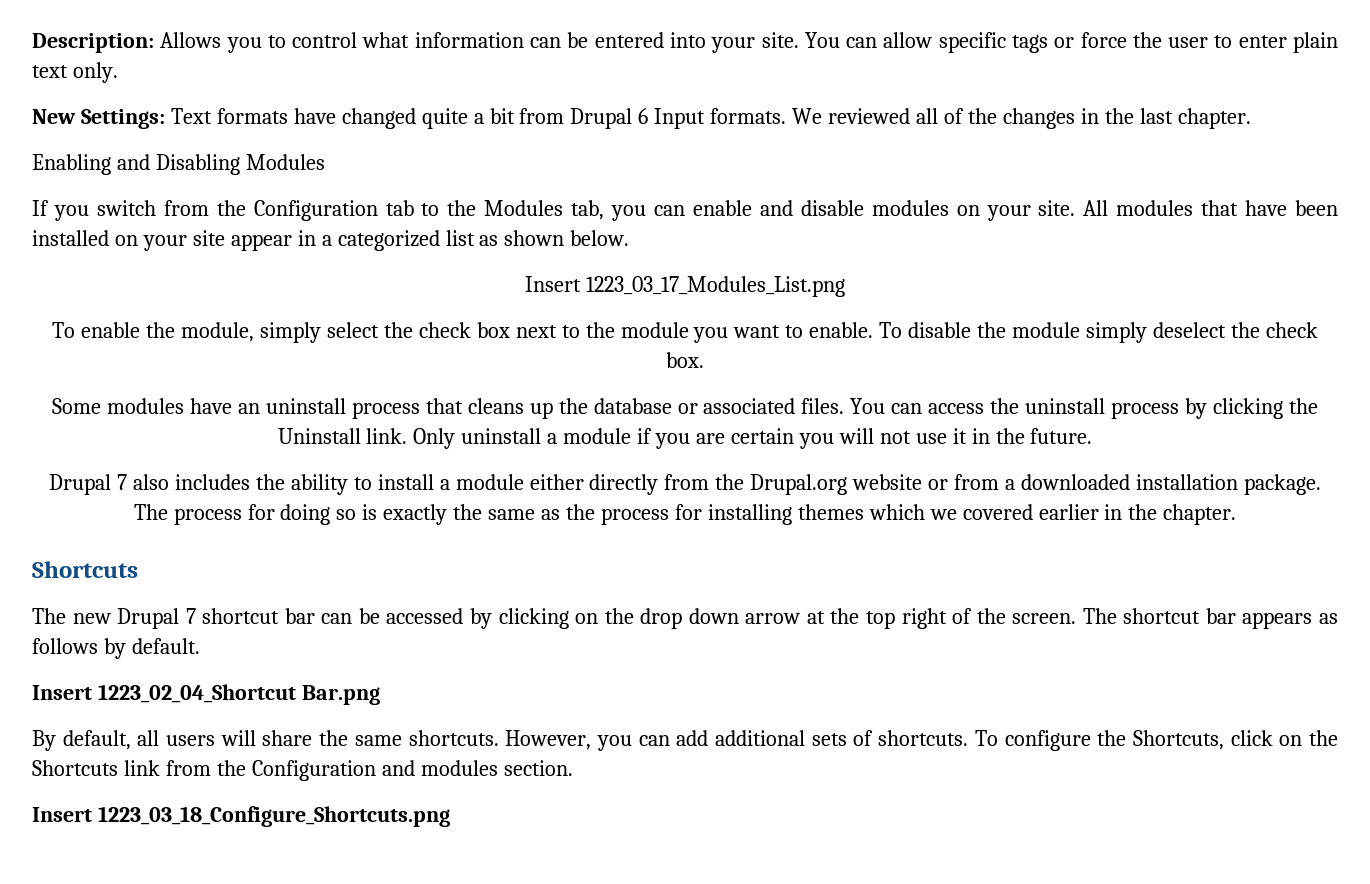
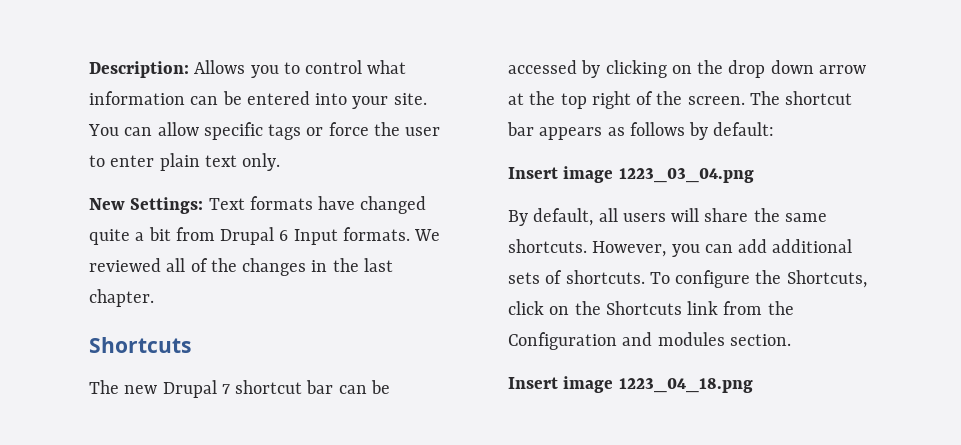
- Enabling and Disabling Modules
- If you switch from the Configuration tab to the Modules tab, you can enable and disable modules on your site. All modules that have been installed on your site appear in a categorized list as shown below.
- Insert 1223_03_17_Modules_List.png
- To enable the module, simply select the check box next to the module you want to enable. To disable the module simply deselect the check box.
- Some modules have an uninstall process that cleans up the database or associated files. You can access the uninstall process by clicking the Uninstall link. Only uninstall a module if you are certain you will not use it in the future.
- Drupal 7 also includes the ability to install a module either directly from the Drupal.org website or from a downloaded installation package. The process for doing so is exactly the same as the process for installing themes which we covered earlier in the chapter.
- The shortcut bar appears as follows by default.
- Insert 1223_02_04_Shortcut Bar.png
+ The shortcut bar appears as follows by default:
+ Insert image 1223_03_04.png
- Insert 1223_03_18_Configure_Shortcuts.png
+ Insert image 1223_04_18.png

